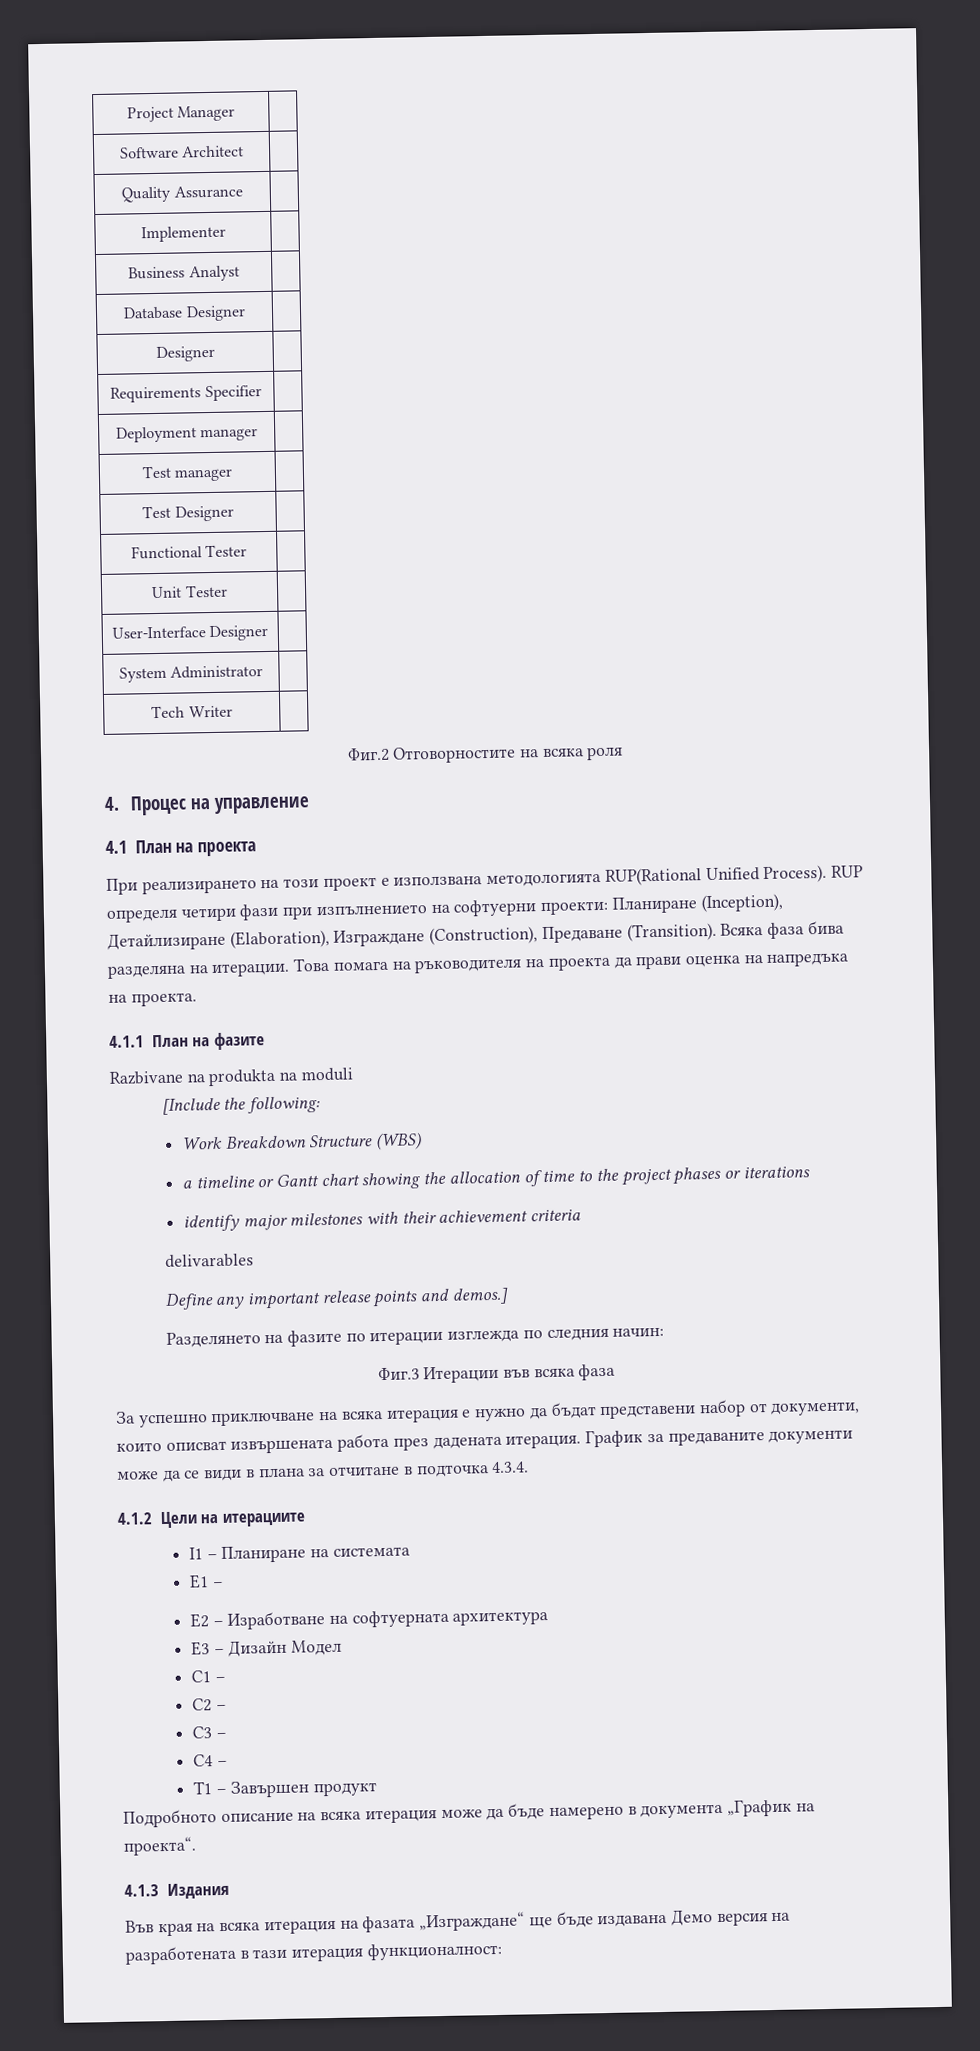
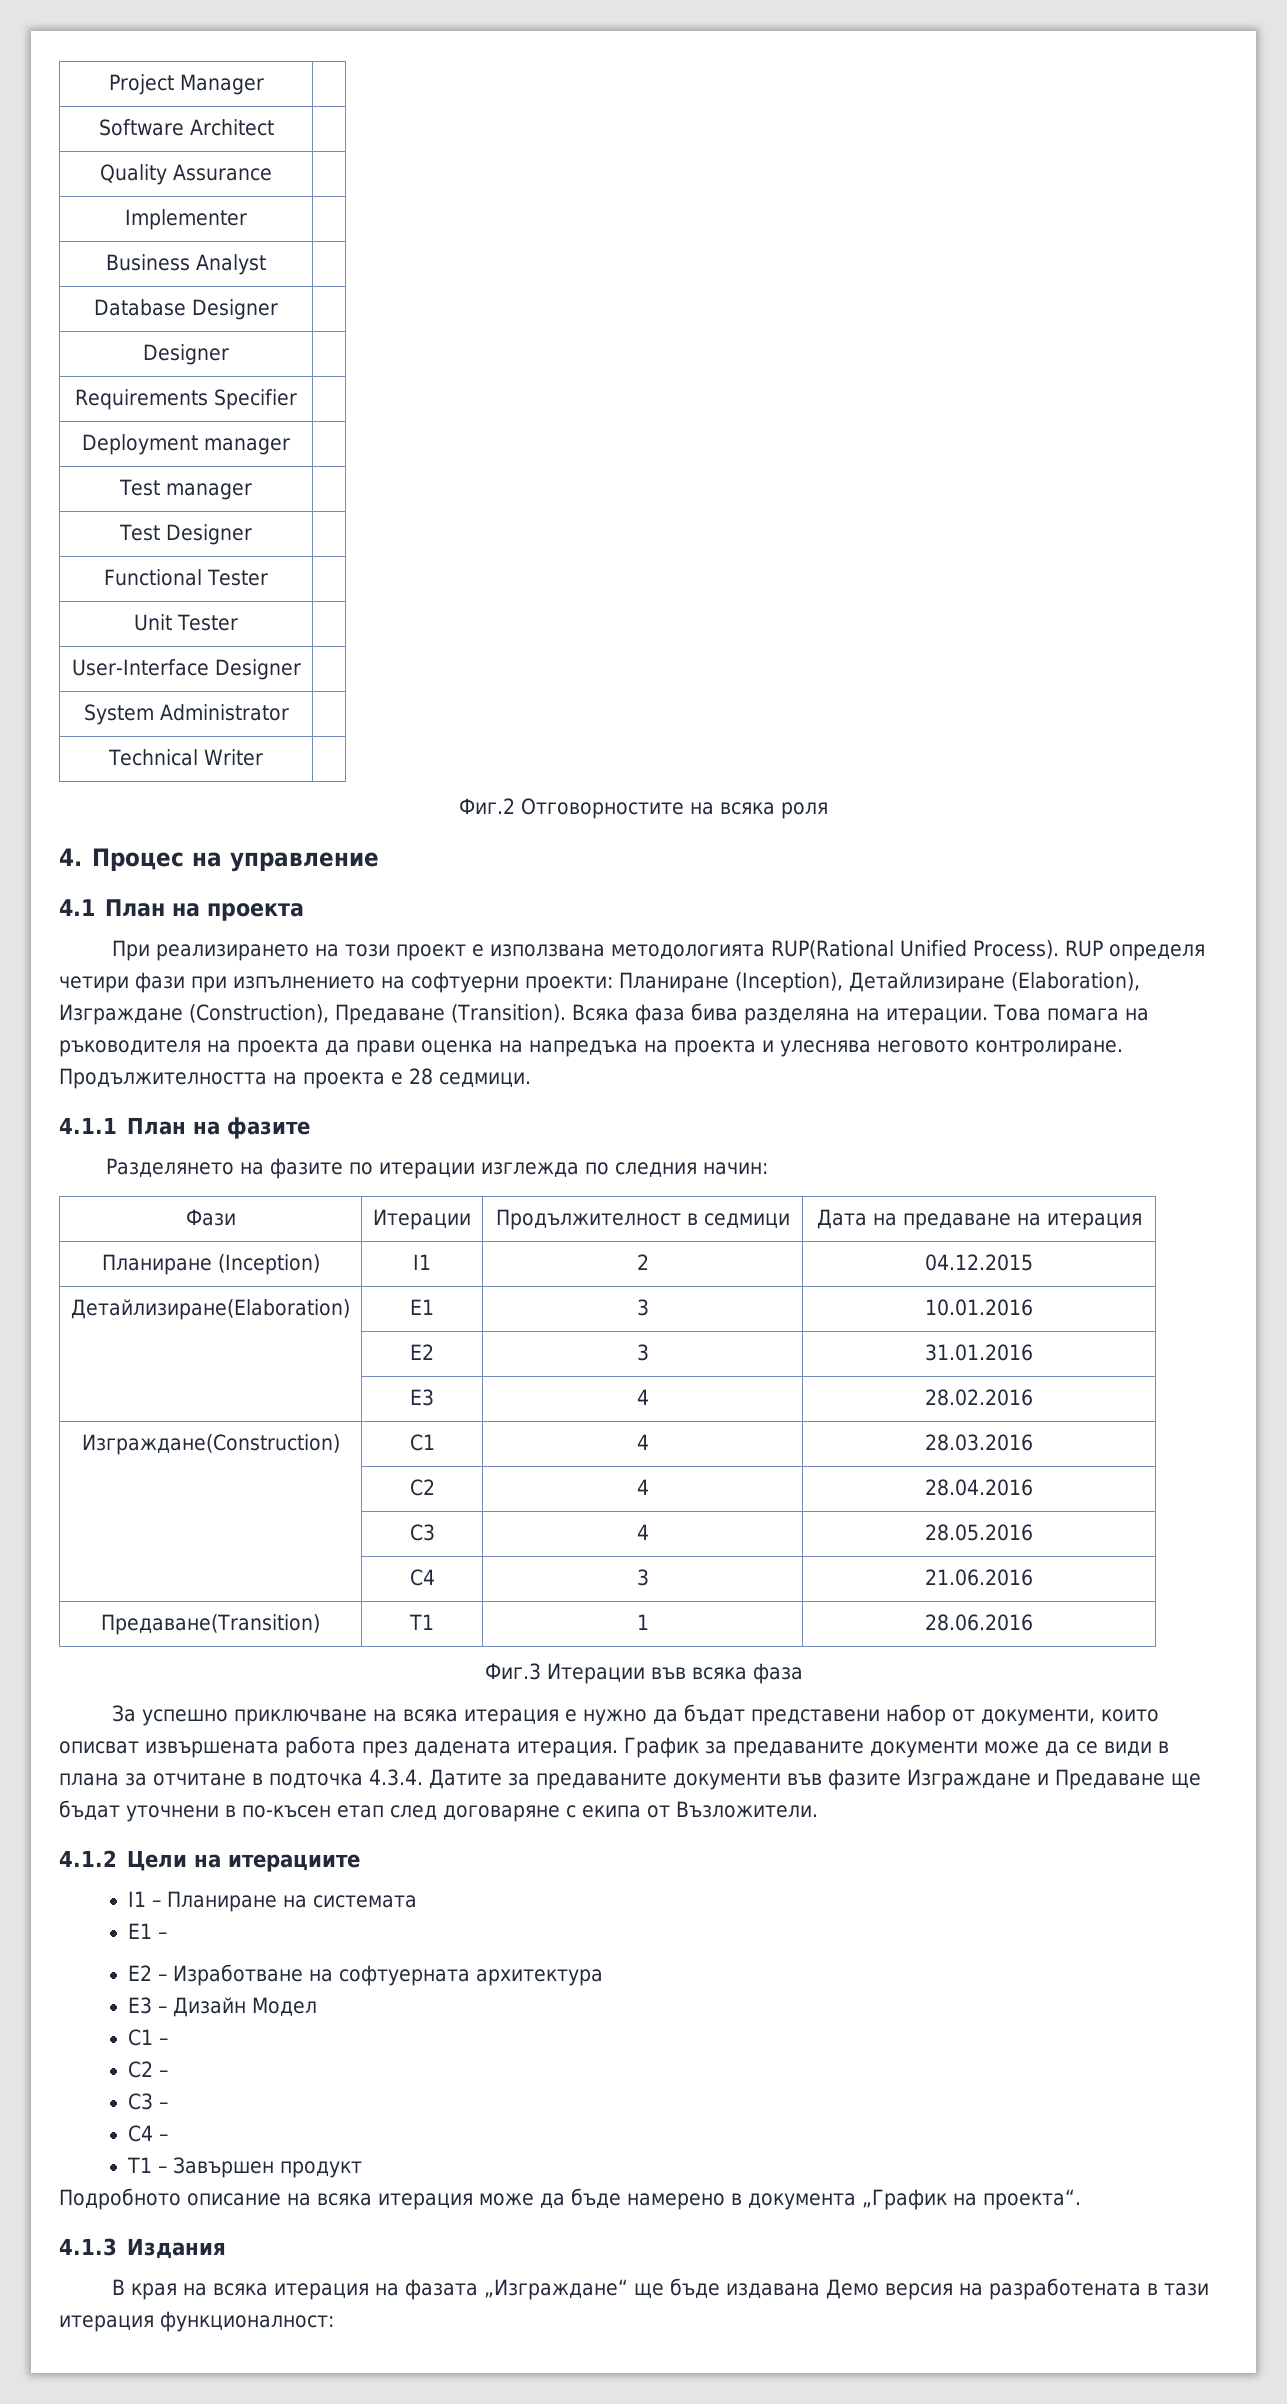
- Tech Writer |
+ Technical Writer |
- Това помага на ръководителя на проекта да прави оценка на напредъка на проекта.
+ Това помага на ръководителя на проекта да прави оценка на напредъка на проекта и улеснява неговото контролиране. Продължителността на проекта е 28 седмици.
  4.1.1 План на фазите
- Razbivane na produkta na moduli
- [Include the following:
- Work Breakdown Structure (WBS)
- a timeline or Gantt chart showing the allocation of time to the project phases or iterations
- identify major milestones with their achievement criteria
- delivarables
- Define any important release points and demos.]
+ Фази | Итерации | Продължителност в седмици | Дата на предаване на итерация
+ Планиране (Inception) | I1 | 2 | 04.12.2015
+ Детайлизиране(Elaboration) | E1 | 3 | 10.01.2016
+ | E2 | 3 | 31.01.2016
+ | E3 | 4 | 28.02.2016
+ Изграждане(Construction) | C1 | 4 | 28.03.2016
+ | C2 | 4 | 28.04.2016
+ | C3 | 4 | 28.05.2016
+ | C4 | 3 | 21.06.2016
+ Предаване(Transition) | T1 | 1 | 28.06.2016
- График за предаваните документи може да се види в плана за отчитане в подточка 4.3.4.
+ График за предаваните документи може да се види в плана за отчитане в подточка 4.3.4. Датите за предаваните документи във фазите Изграждане и Предаване ще бъдат уточнени в по-късен етап след договаряне с екипа от Възложители.
- Във края на всяка итерация на фазата „Изграждане“ ще бъде издавана Демо версия на разработената в тази итерация функционалност:
+ В края на всяка итерация на фазата „Изграждане“ ще бъде издавана Демо версия на разработената в тази итерация функционалност:

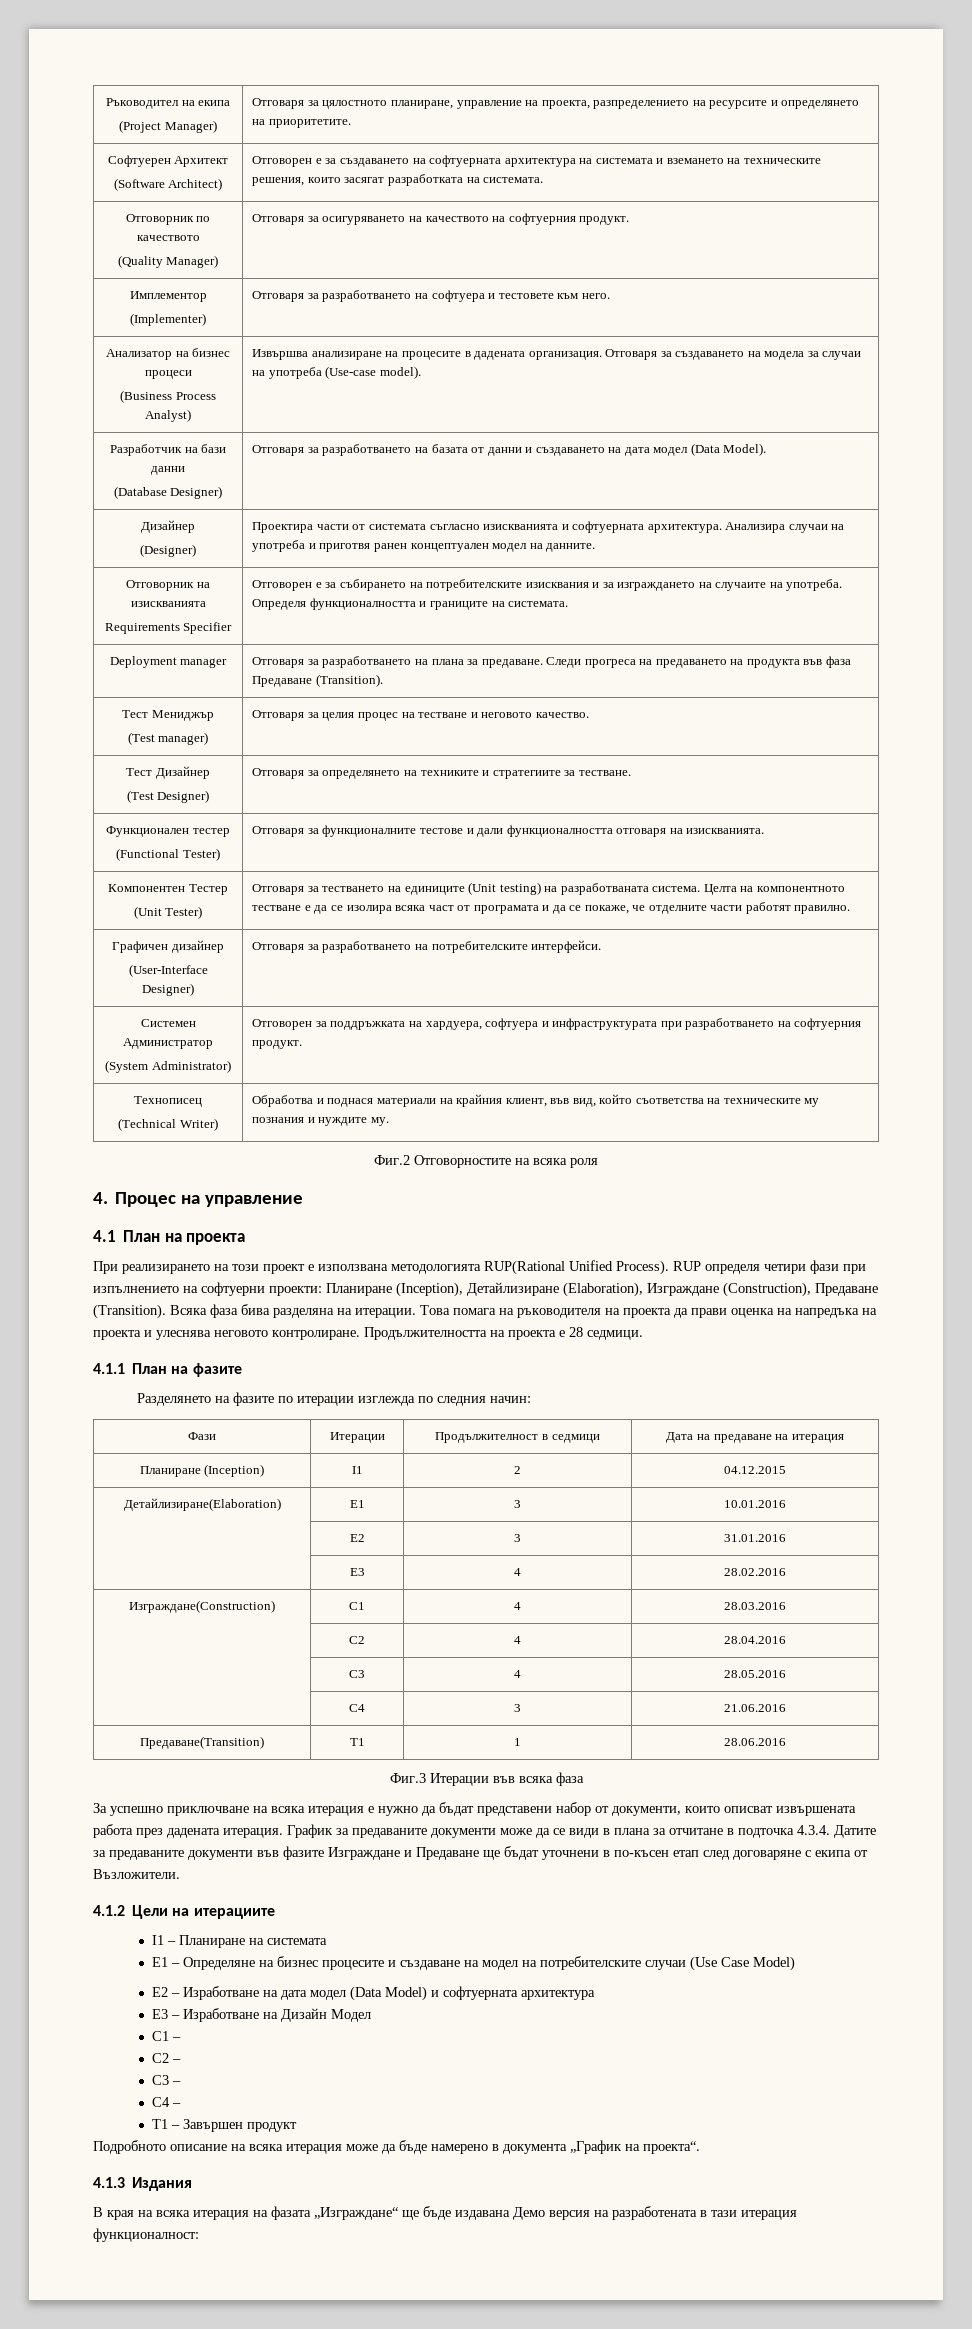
- Project Manager |
- Software Architect |
- Quality Assurance |
- Implementer |
- Business Analyst |
- Database Designer |
- Designer |
- Requirements Specifier |
- Deployment manager |
- Test manager |
- Test Designer |
- Functional Tester |
- Unit Tester |
- User-Interface Designer |
- System Administrator |
- Technical Writer |
+ Ръководител на екипа
+ (Project Manager) | Отговаря за цялостното планиране, управление на проекта, разпределението на ресурсите и определянето на приоритетите.
+ Софтуерен Архитект
+ (Software Architect) | Отговорен е за създаването на софтуерната архитектура на системата и вземането на техническите решения, които засягат разработката на системата.
+ Отговорник по качеството
+ (Quality Manager) | Отговаря за осигуряването на качеството на софтуерния продукт.
+ Имплементор
+ (Implementer) | Отговаря за разработването на софтуера и тестовете към него.
+ Анализатор на бизнес процеси
+ (Business Process Analyst) | Извършва анализиране на процесите в дадената организация. Отговаря за създаването на модела за случаи на употреба (Use-case model).
+ Разработчик на бази данни
+ (Database Designer) | Отговаря за разработването на базата от данни и създаването на дата модел (Data Model).
+ Дизайнер
+ (Designer) | Проектира части от системата съгласно изискванията и софтуерната архитектура. Анализира случаи на употреба и приготвя ранен концептуален модел на данните.
+ Отговорник на изискванията
+ Requirements Specifier | Отговорен е за събирането на потребителските изисквания и за изграждането на случаите на употреба. Определя функционалността и границите на системата.
+ Deployment manager | Отговаря за разработването на плана за предаване. Следи прогреса на предаването на продукта във фаза Предаване (Transition).
+ Тест Мениджър
+ (Test manager) | Отговаря за целия процес на тестване и неговото качество.
+ Тест Дизайнер
+ (Test Designer) | Отговаря за определянето на техниките и стратегиите за тестване.
+ Функционален тестер
+ (Functional Tester) | Отговаря за функционалните тестове и дали функционалността отговаря на изискванията.
+ Компонентен Тестер
+ (Unit Tester) | Отговаря за тестването на единиците (Unit testing) на разработваната система. Целта на компонентното тестване е да се изолира всяка част от програмата и да се покаже, че отделните части работят правилно.
+ Графичен дизайнер
+ (User-Interface Designer) | Отговаря за разработването на потребителските интерфейси.
+ Системен Администратор
+ (System Administrator) | Отговорен за поддръжката на хардуера, софтуера и инфраструктурата при разработването на софтуерния продукт.
+ Технописец
+ (Technical Writer) | Обработва и поднася материали на крайния клиент, във вид, който съответства на техническите му познания и нуждите му.
- E1 –
+ E1 – Определяне на бизнес процесите и създаване на модел на потребителските случаи (Use Case Model)
- E2 – Изработване на софтуерната архитектура
+ E2 – Изработване на дата модел (Data Model) и софтуерната архитектура
- E3 – Дизайн Модел
+ E3 – Изработване на Дизайн Модел

